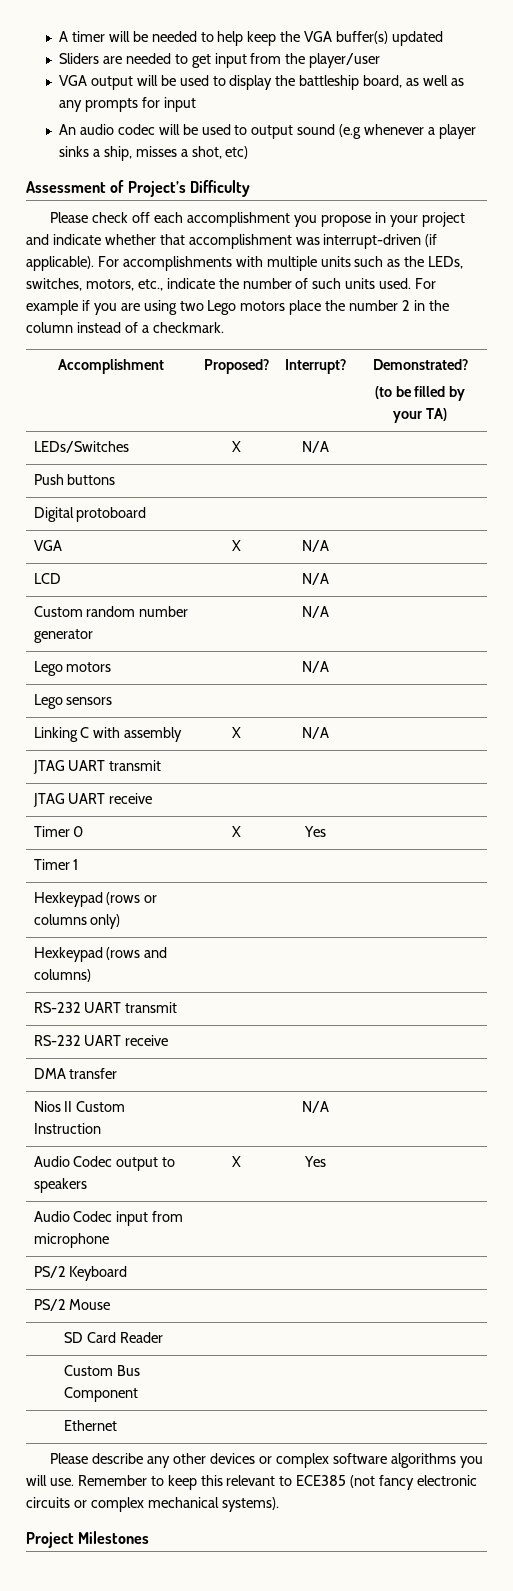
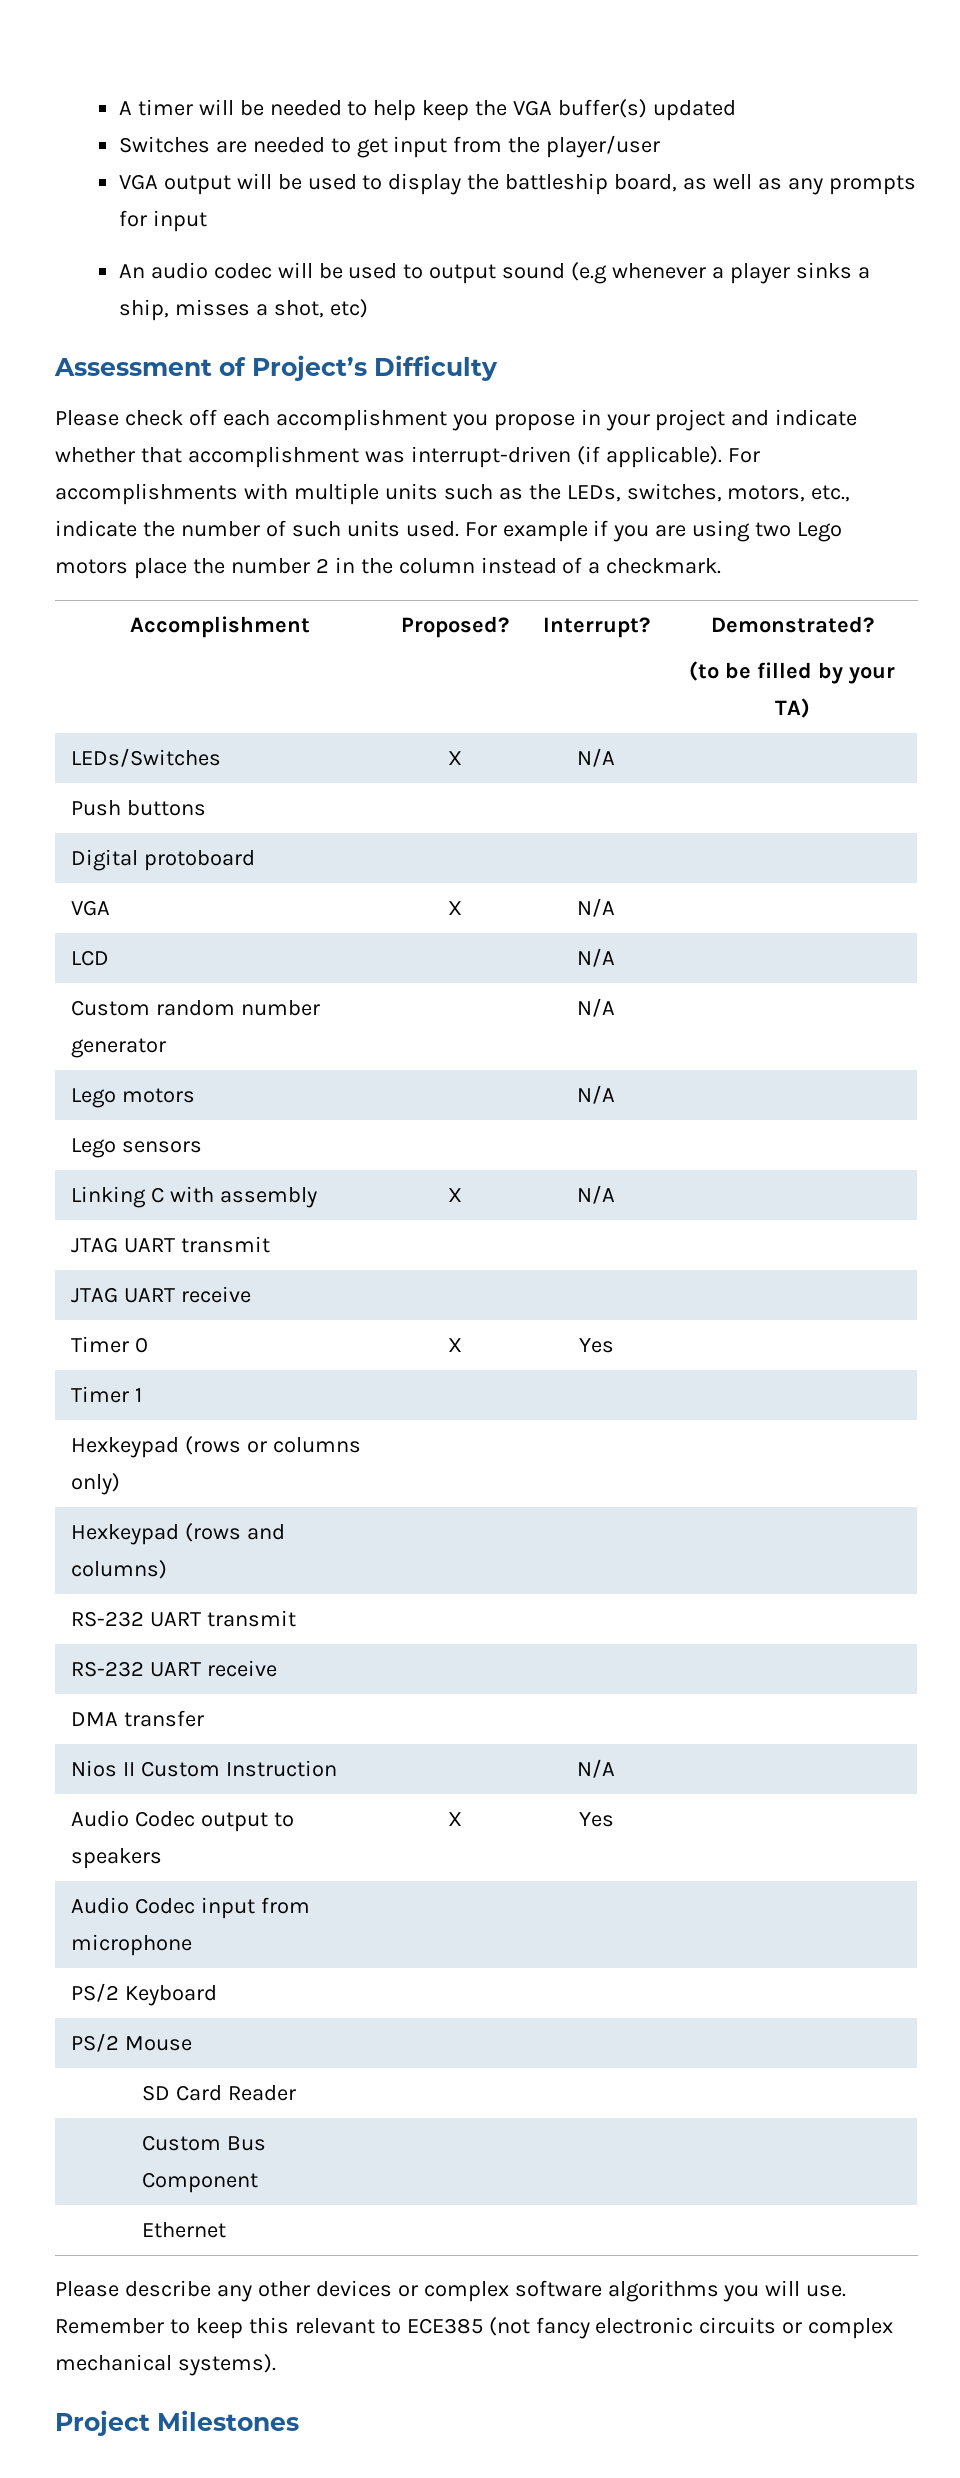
- Sliders are needed to get input from the player/user
+ Switches are needed to get input from the player/user

